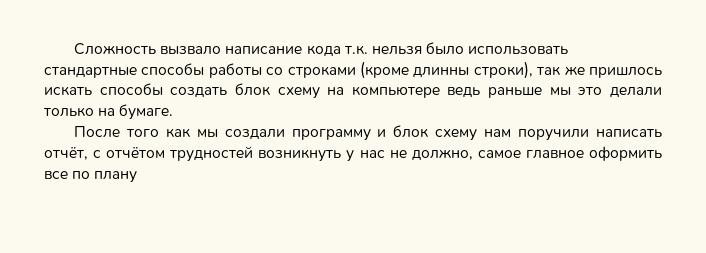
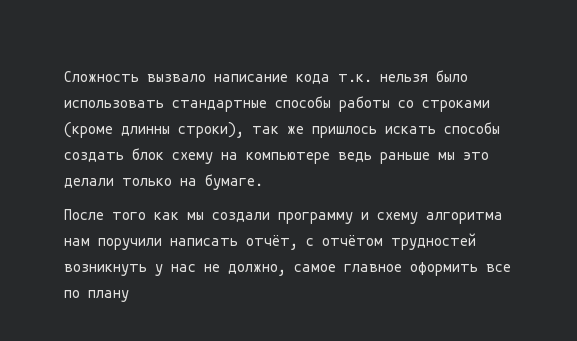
- После того как мы создали программу и блок схему нам поручили написать отчёт, с отчётом трудностей возникнуть у нас не должно, самое главное оформить все по плану
+ После того как мы создали программу и схему алгоритма нам поручили написать отчёт, с отчётом трудностей возникнуть у нас не должно, самое главное оформить все по плану

